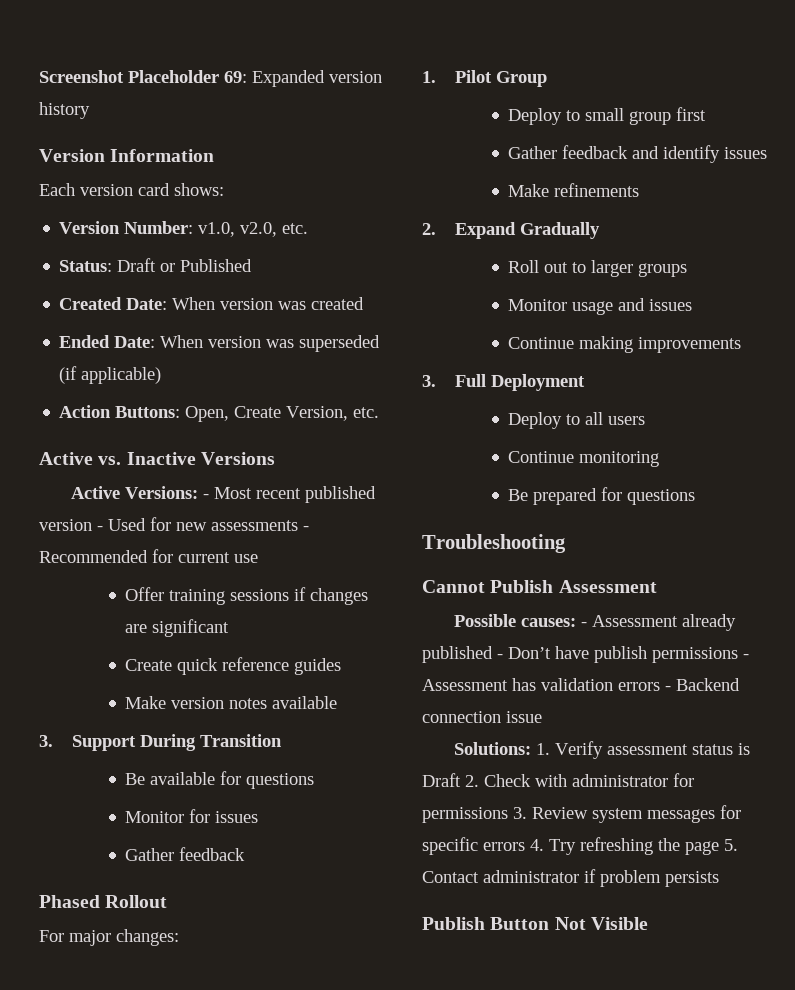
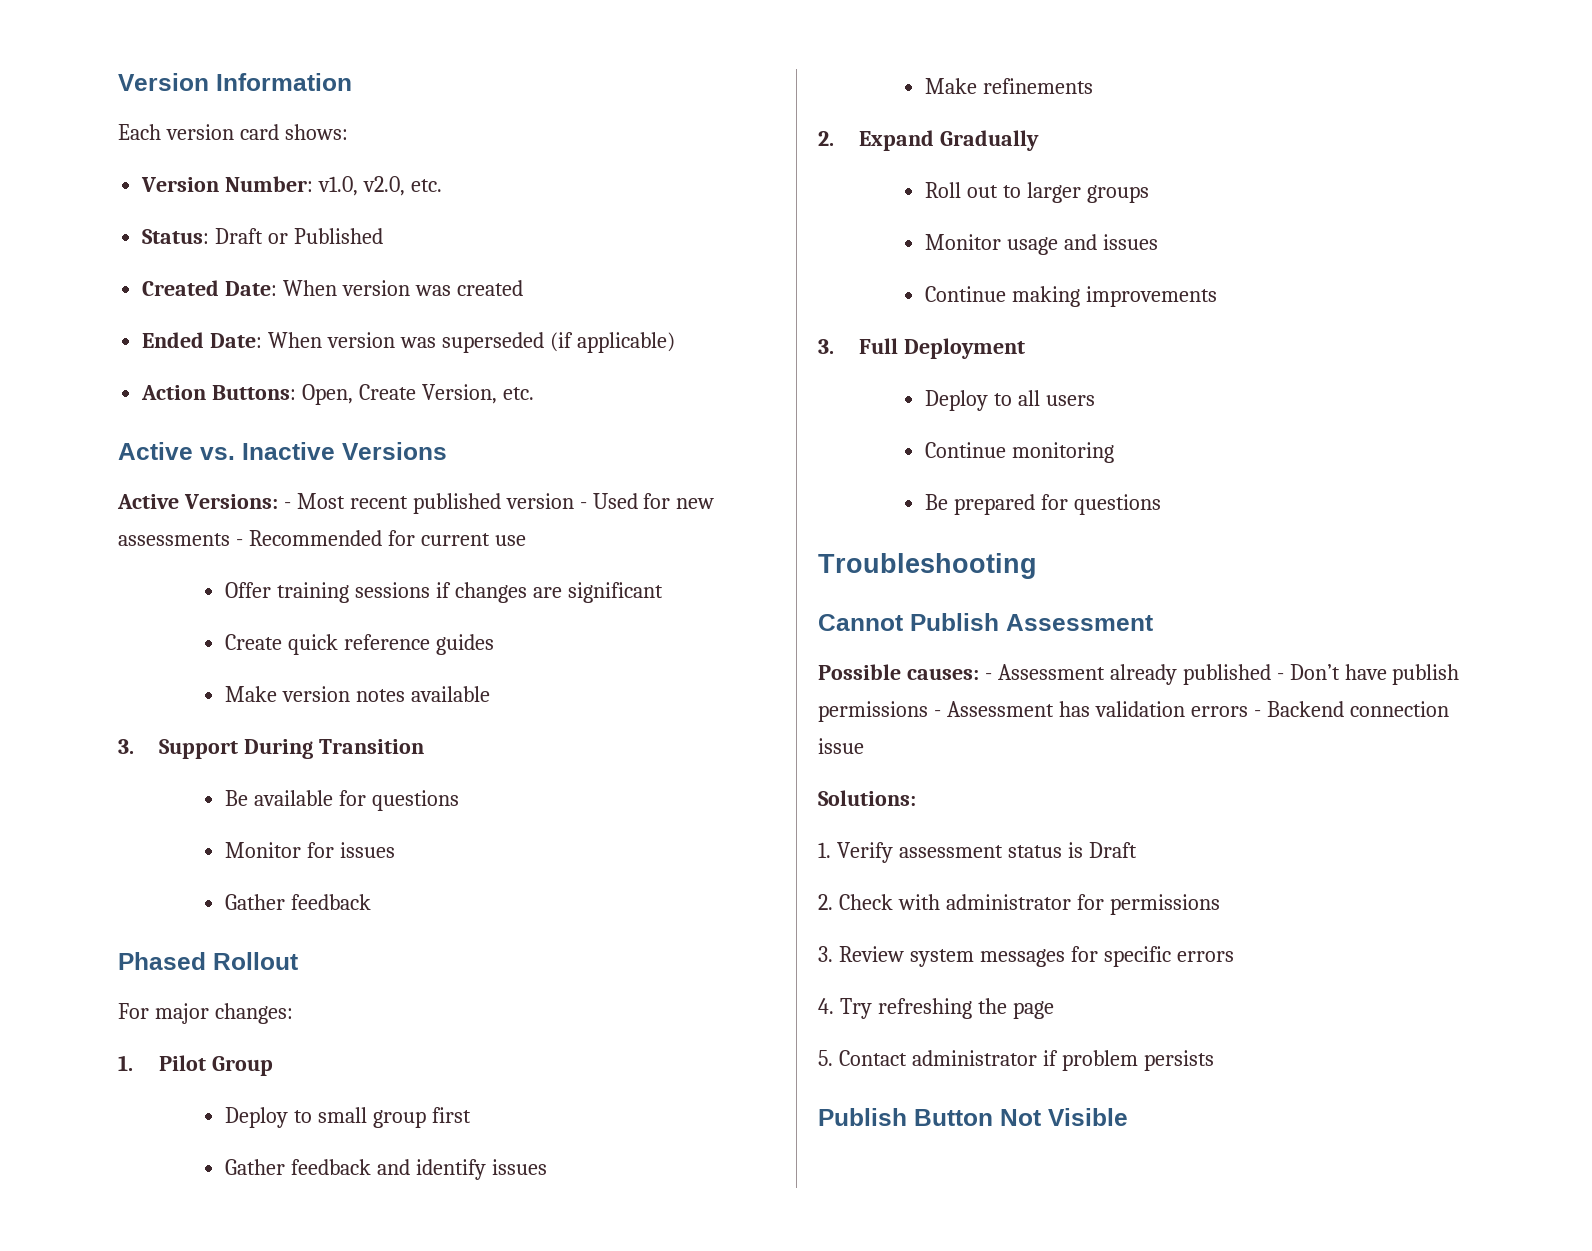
- Screenshot Placeholder 69: Expanded version history
- Solutions: 1. Verify assessment status is Draft 2. Check with administrator for permissions 3. Review system messages for specific errors 4. Try refreshing the page 5. Contact administrator if problem persists
+ Solutions:
+ 1. Verify assessment status is Draft
+ 2. Check with administrator for permissions
+ 3. Review system messages for specific errors
+ 4. Try refreshing the page
+ 5. Contact administrator if problem persists

